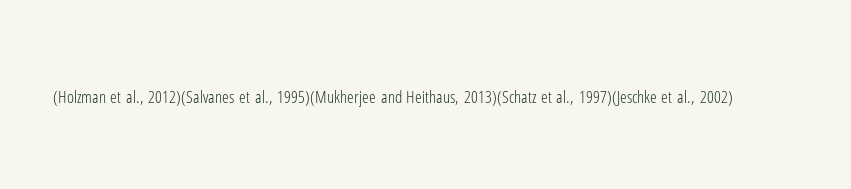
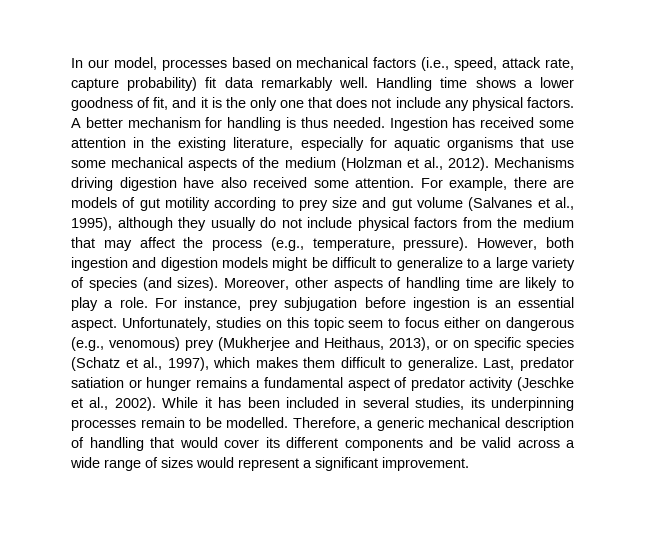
- (Holzman et al., 2012)(Salvanes et al., 1995)(Mukherjee and Heithaus, 2013)(Schatz et al., 1997)(Jeschke et al., 2002)
+ In our model, processes based on mechanical factors (i.e., speed, attack rate, capture probability) fit data remarkably well. Handling time shows a lower goodness of fit, and it is the only one that does not include any physical factors. A better mechanism for handling is thus needed. Ingestion has received some attention in the existing literature, especially for aquatic organisms that use some mechanical aspects of the medium (Holzman et al., 2012). Mechanisms driving digestion have also received some attention. For example, there are models of gut motility according to prey size and gut volume (Salvanes et al., 1995), although they usually do not include physical factors from the medium that may affect the process (e.g., temperature, pressure). However, both ingestion and digestion models might be difficult to generalize to a large variety of species (and sizes). Moreover, other aspects of handling time are likely to play a role. For instance, prey subjugation before ingestion is an essential aspect. Unfortunately, studies on this topic seem to focus either on dangerous (e.g., venomous) prey (Mukherjee and Heithaus, 2013), or on specific species (Schatz et al., 1997), which makes them difficult to generalize. Last, predator satiation or hunger remains a fundamental aspect of predator activity (Jeschke et al., 2002). While it has been included in several studies, its underpinning processes remain to be modelled. Therefore, a generic mechanical description of handling that would cover its different components and be valid across a wide range of sizes would represent a significant improvement.

